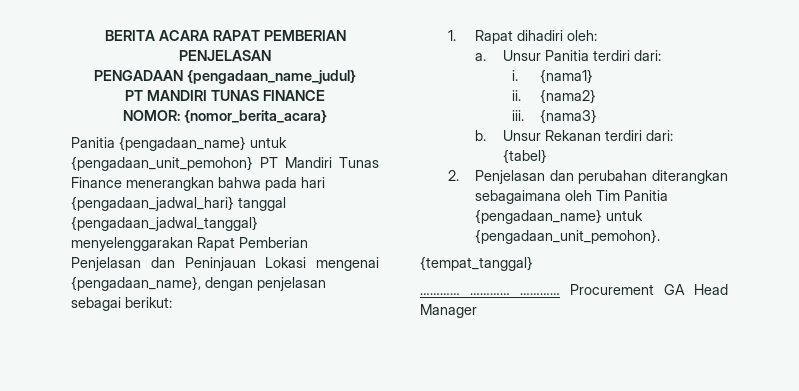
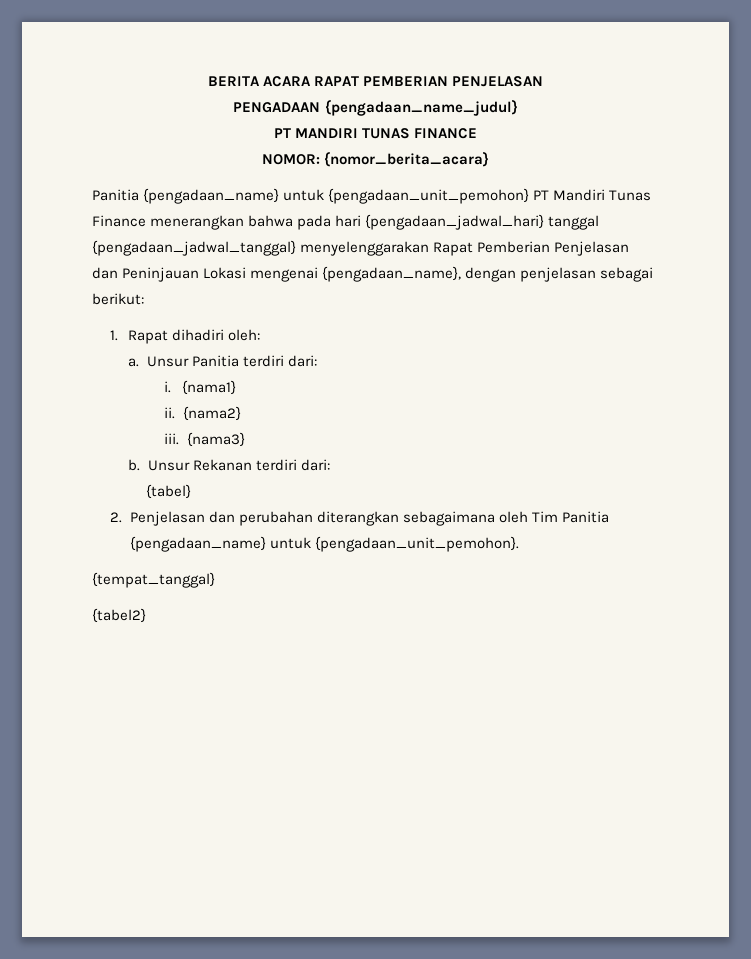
- ………… ………… ………… Procurement GA Head Manager
+ {tabel2}

